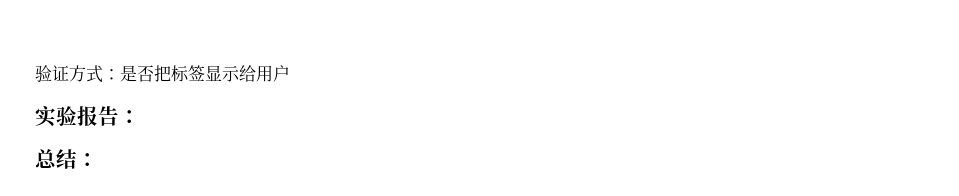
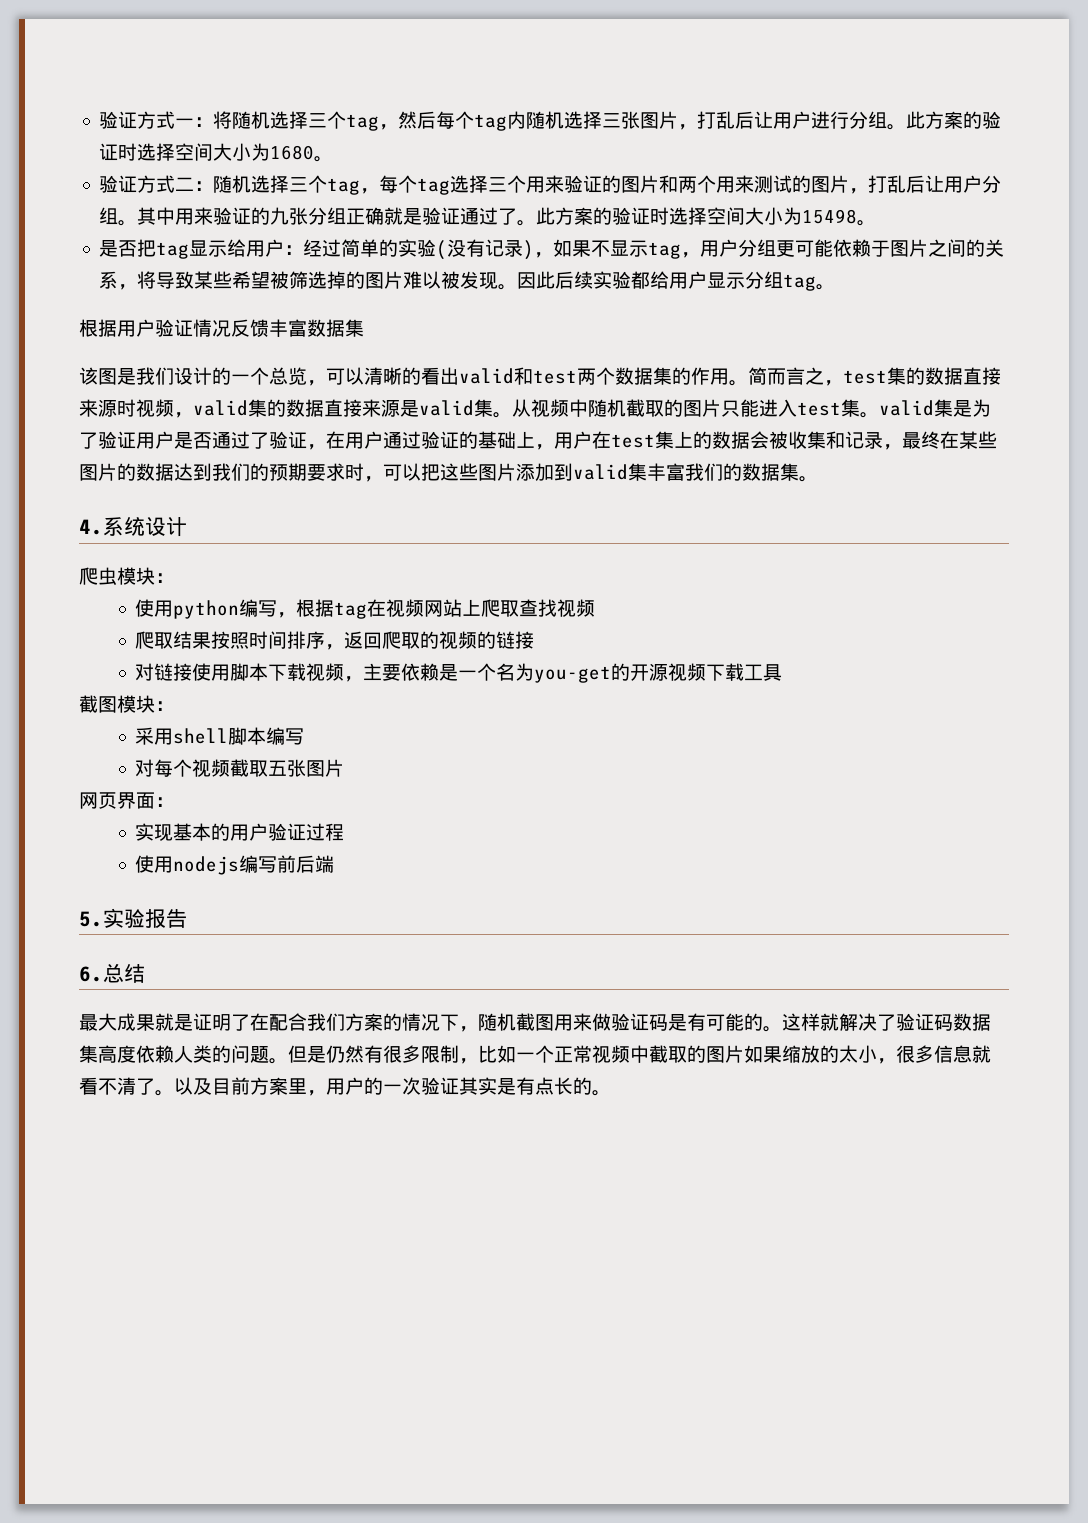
- 验证方式：是否把标签显示给用户
- 实验报告：
- 总结：
+ 验证方式一：将随机选择三个tag，然后每个tag内随机选择三张图片，打乱后让用户进行分组。此方案的验证时选择空间大小为1680。
+ 验证方式二：随机选择三个tag，每个tag选择三个用来验证的图片和两个用来测试的图片，打乱后让用户分组。其中用来验证的九张分组正确就是验证通过了。此方案的验证时选择空间大小为15498。
+ 是否把tag显示给用户：经过简单的实验(没有记录)，如果不显示tag，用户分组更可能依赖于图片之间的关系，将导致某些希望被筛选掉的图片难以被发现。因此后续实验都给用户显示分组tag。
+ 根据用户验证情况反馈丰富数据集
+ 该图是我们设计的一个总览，可以清晰的看出valid和test两个数据集的作用。简而言之，test集的数据直接来源时视频，valid集的数据直接来源是valid集。从视频中随机截取的图片只能进入test集。valid集是为了验证用户是否通过了验证，在用户通过验证的基础上，用户在test集上的数据会被收集和记录，最终在某些图片的数据达到我们的预期要求时，可以把这些图片添加到valid集丰富我们的数据集。
+ 4.系统设计
+ 爬虫模块：
+ 使用python编写，根据tag在视频网站上爬取查找视频
+ 爬取结果按照时间排序，返回爬取的视频的链接
+ 对链接使用脚本下载视频，主要依赖是一个名为you-get的开源视频下载工具
+ 截图模块：
+ 采用shell脚本编写
+ 对每个视频截取五张图片
+ 网页界面：
+ 实现基本的用户验证过程
+ 使用nodejs编写前后端
+ 5.实验报告
+ 6.总结
+ 最大成果就是证明了在配合我们方案的情况下，随机截图用来做验证码是有可能的。这样就解决了验证码数据集高度依赖人类的问题。但是仍然有很多限制，比如一个正常视频中截取的图片如果缩放的太小，很多信息就看不清了。以及目前方案里，用户的一次验证其实是有点长的。

